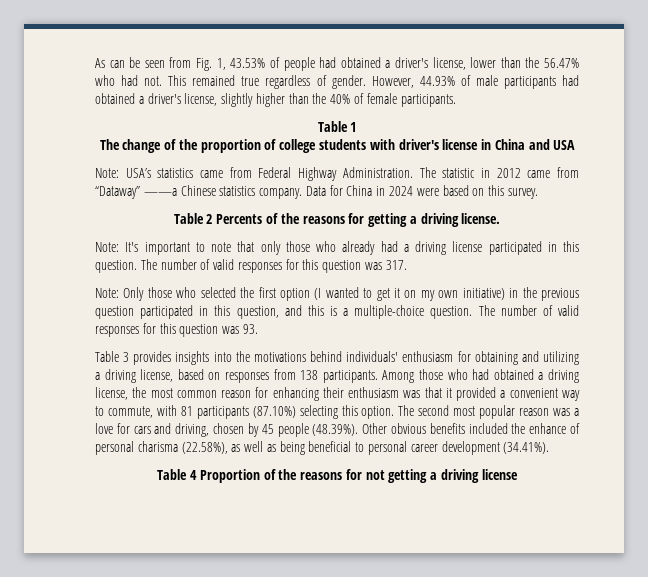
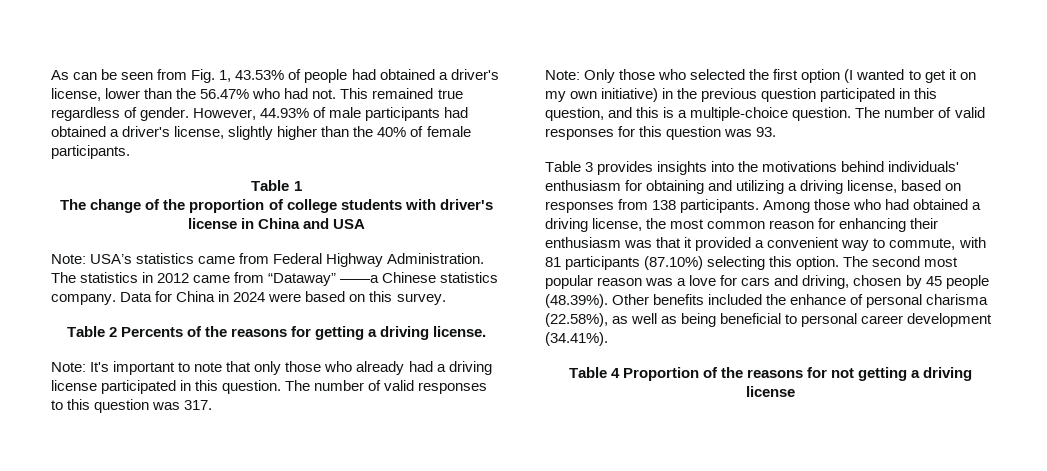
- The statistic in 2012 came from “Dataway” ——a Chinese statistics company.
+ The statistics in 2012 came from “Dataway” ——a Chinese statistics company.
- The number of valid responses for this question was 317.
+ The number of valid responses to this question was 317.
- The second most popular reason was a love for cars and driving, chosen by 45 people (48.39%). Other obvious benefits included the enhance of personal charisma (22.58%), as well as being beneficial to personal career development (34.41%).
+ The second most popular reason was a love for cars and driving, chosen by 45 people (48.39%). Other benefits included the enhance of personal charisma (22.58%), as well as being beneficial to personal career development (34.41%).

